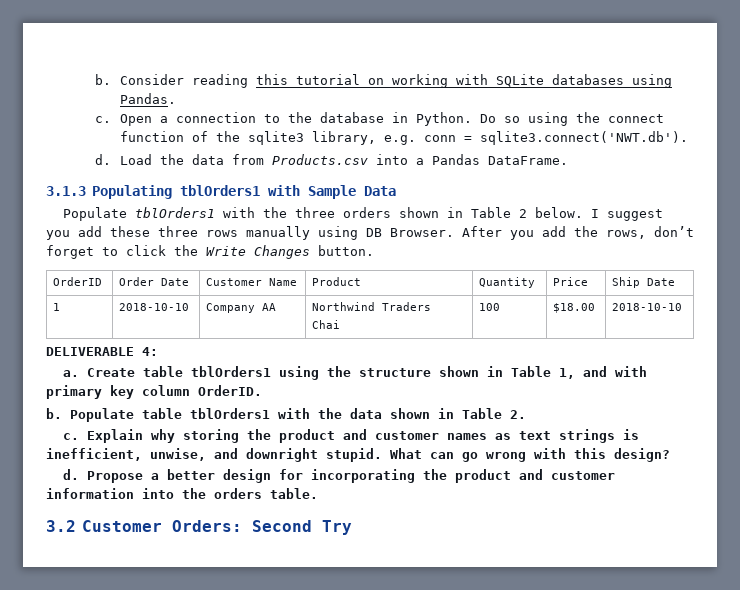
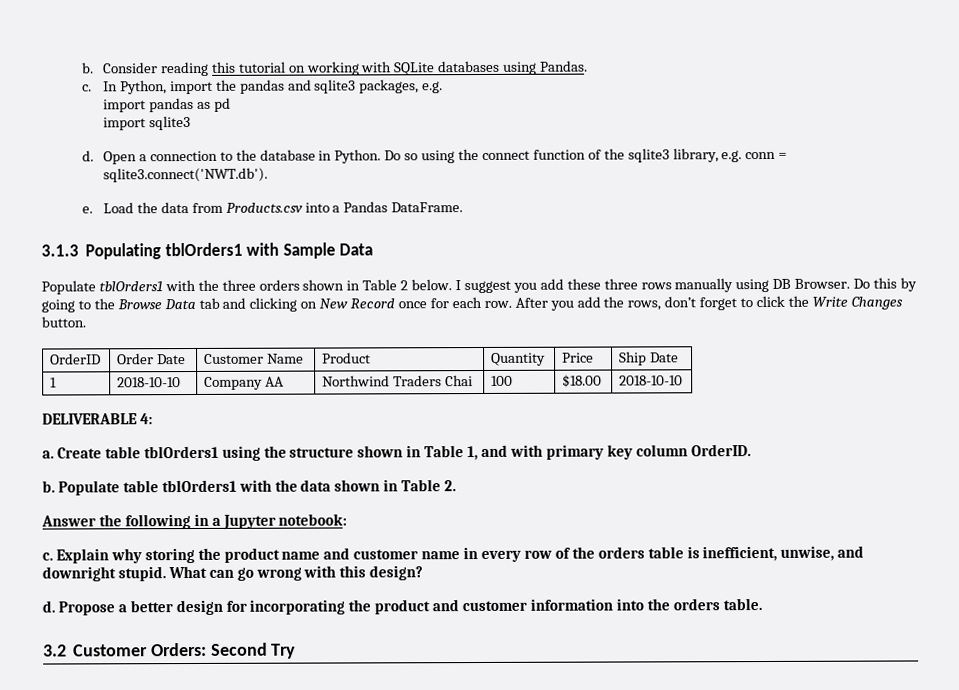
+ In Python, import the pandas and sqlite3 packages, e.g.
+ import pandas as pd
+ import sqlite3
+ d.
  Do so using the connect function of the sqlite3 library, e.g. conn = sqlite3.connect('NWT.db').
- d.
+ e.
+ Do this by going to the Browse Data tab and clicking on New Record once for each row.
+ Answer the following in a Jupyter notebook:
- Explain why storing the product and customer names as text strings is inefficient, unwise, and downright stupid.
+ Explain why storing the product name and customer name in every row of the orders table is inefficient, unwise, and downright stupid.

